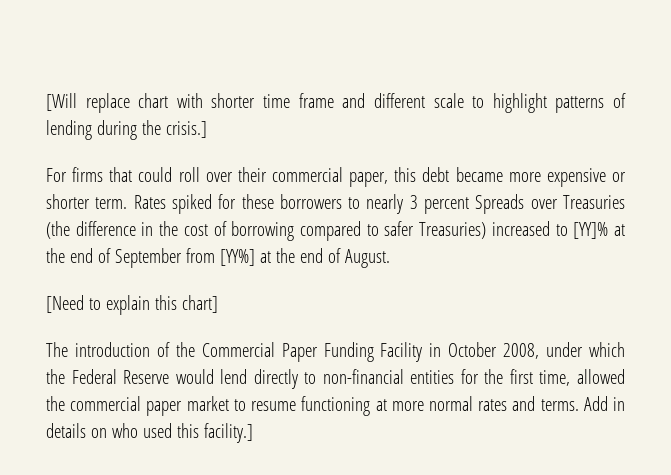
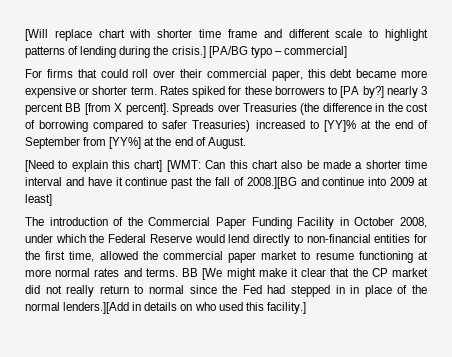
+ [PA/BG typo – commercial]
- Rates spiked for these borrowers to nearly 3 percent Spreads over Treasuries (the difference in the cost of borrowing compared to safer Treasuries) increased to [YY]% at the end of September from [YY%] at the end of August.
+ Rates spiked for these borrowers to [PA by?] nearly 3 percent BB [from X percent]. Spreads over Treasuries (the difference in the cost of borrowing compared to safer Treasuries) increased to [YY]% at the end of September from [YY%] at the end of August.
- [Need to explain this chart]
+ [Need to explain this chart] [WMT: Can this chart also be made a shorter time interval and have it continue past the fall of 2008.][BG and continue into 2009 at least]
- Add in details on who used this facility.]
+ BB [We might make it clear that the CP market did not really return to normal since the Fed had stepped in in place of the normal lenders.][Add in details on who used this facility.]

